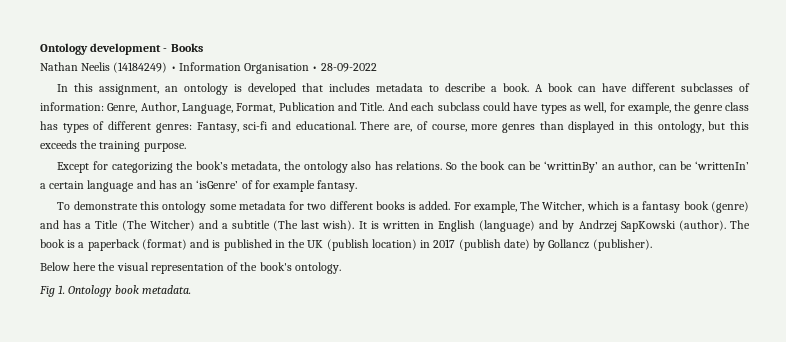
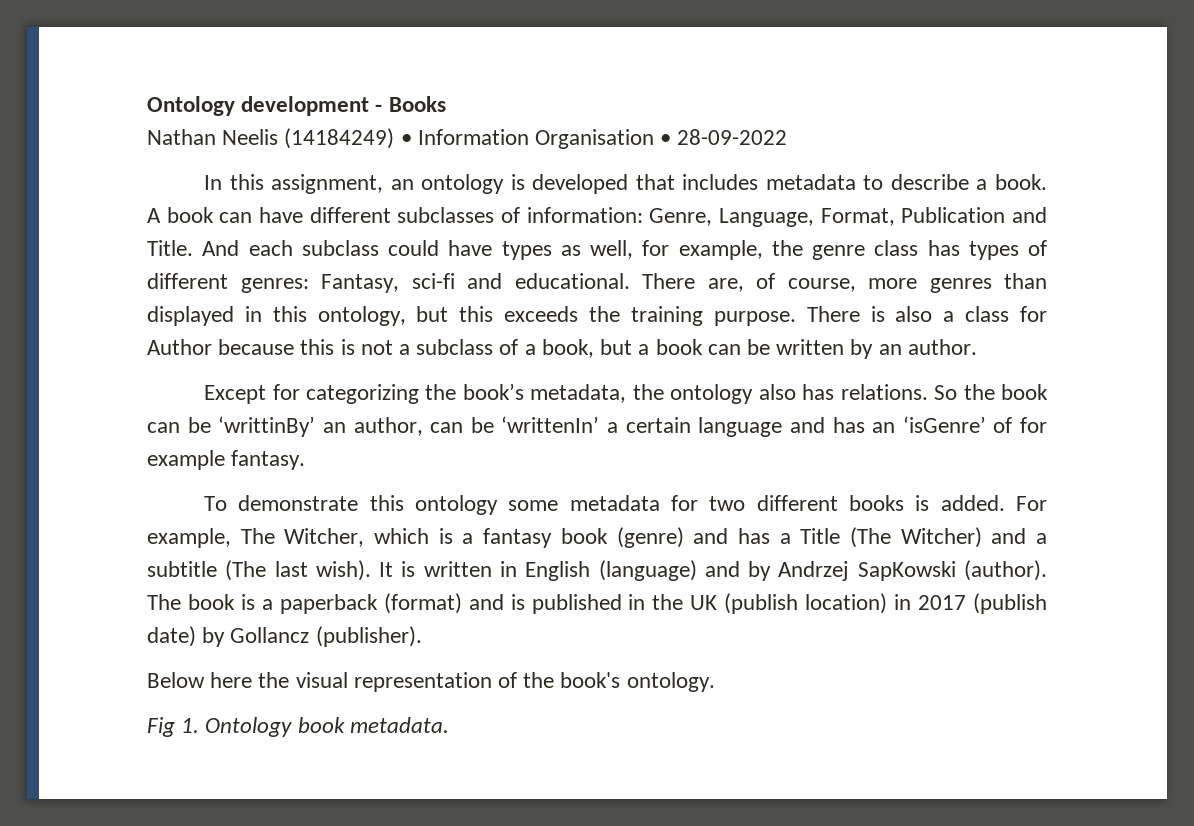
- A book can have different subclasses of information: Genre, Author, Language, Format, Publication and Title.
+ A book can have different subclasses of information: Genre, Language, Format, Publication and Title.
+ There is also a class for Author because this is not a subclass of a book, but a book can be written by an author.

